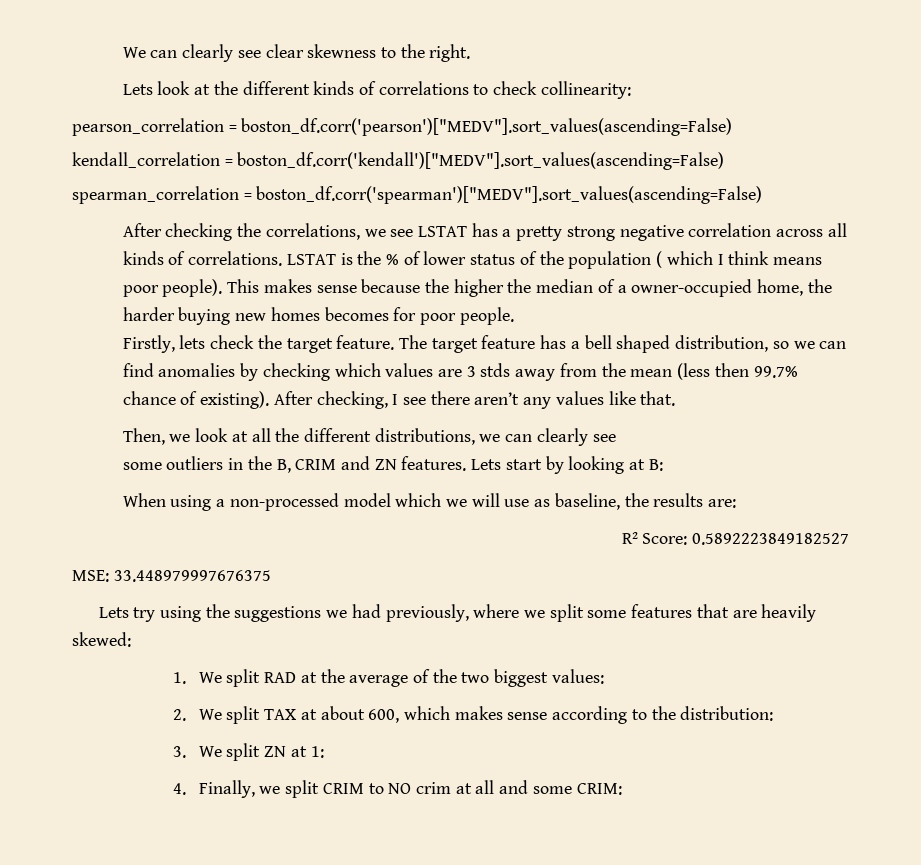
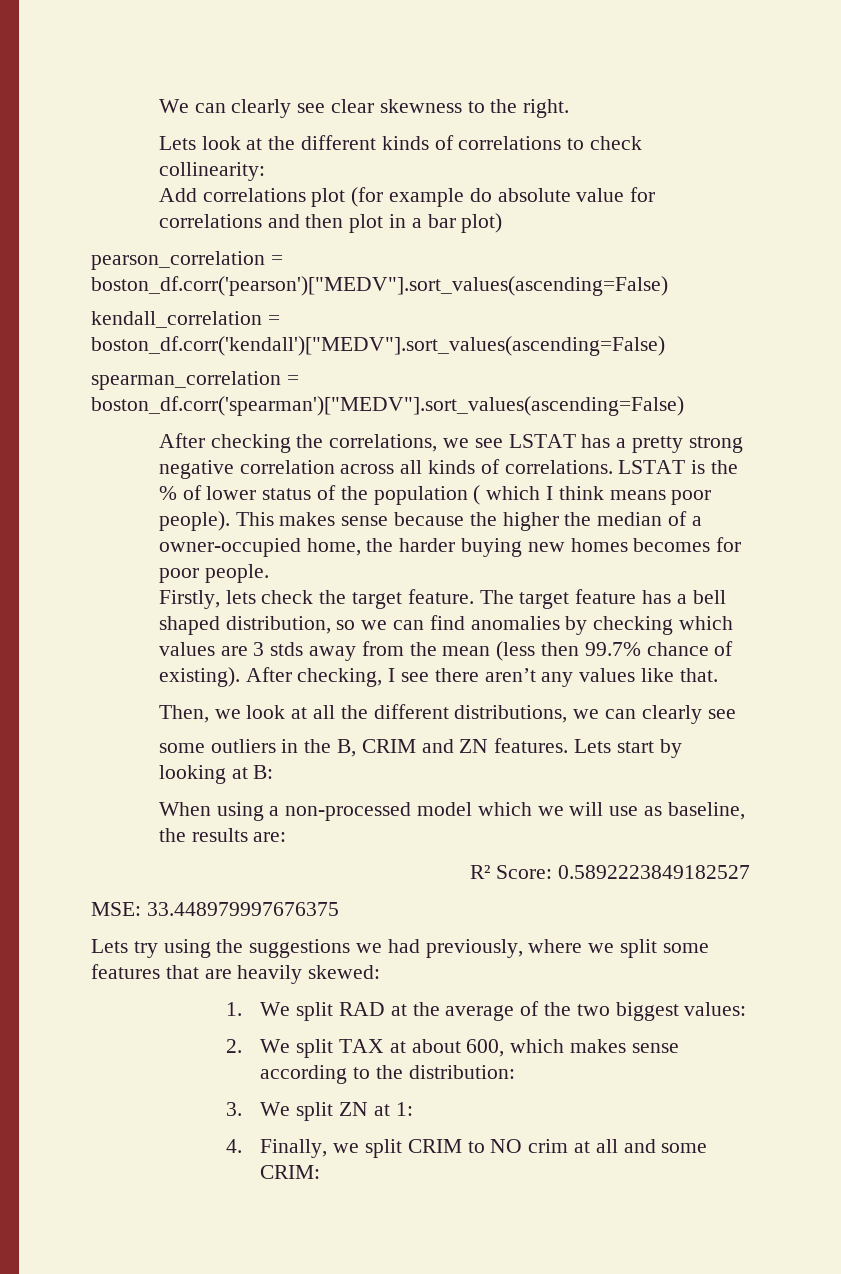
+ Add correlations plot (for example do absolute value for correlations and then plot in a bar plot)

